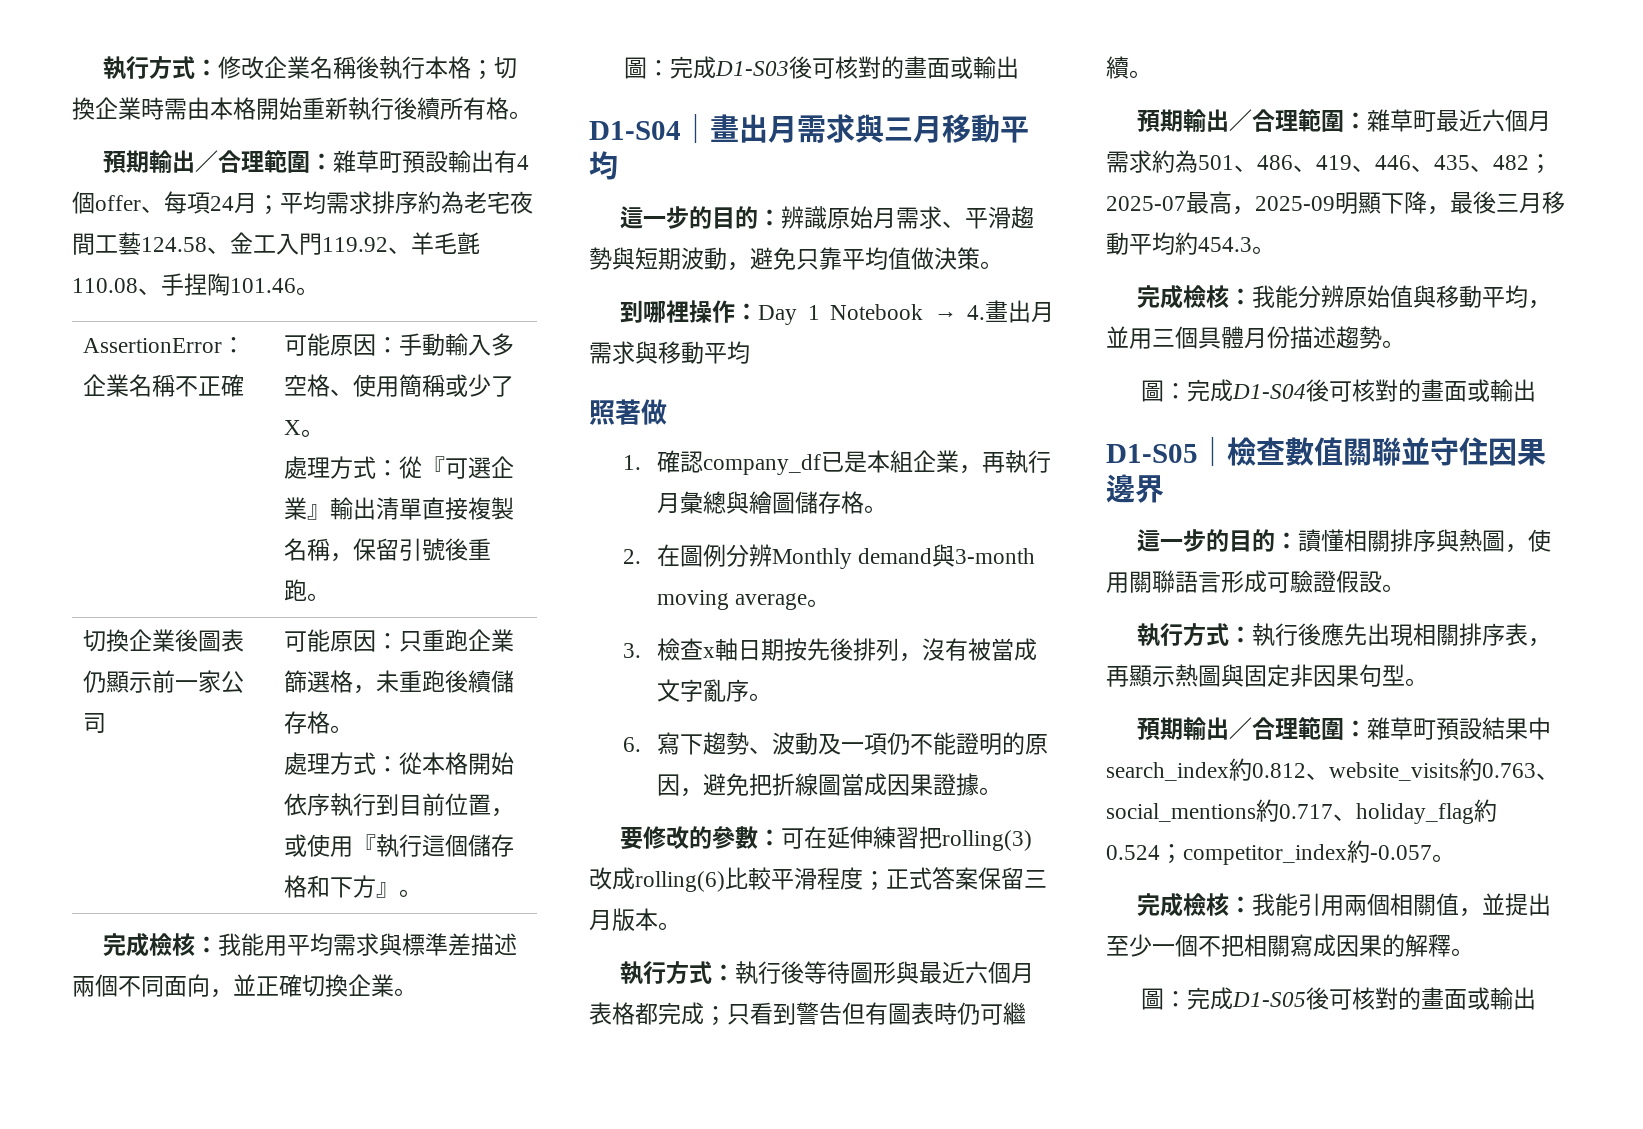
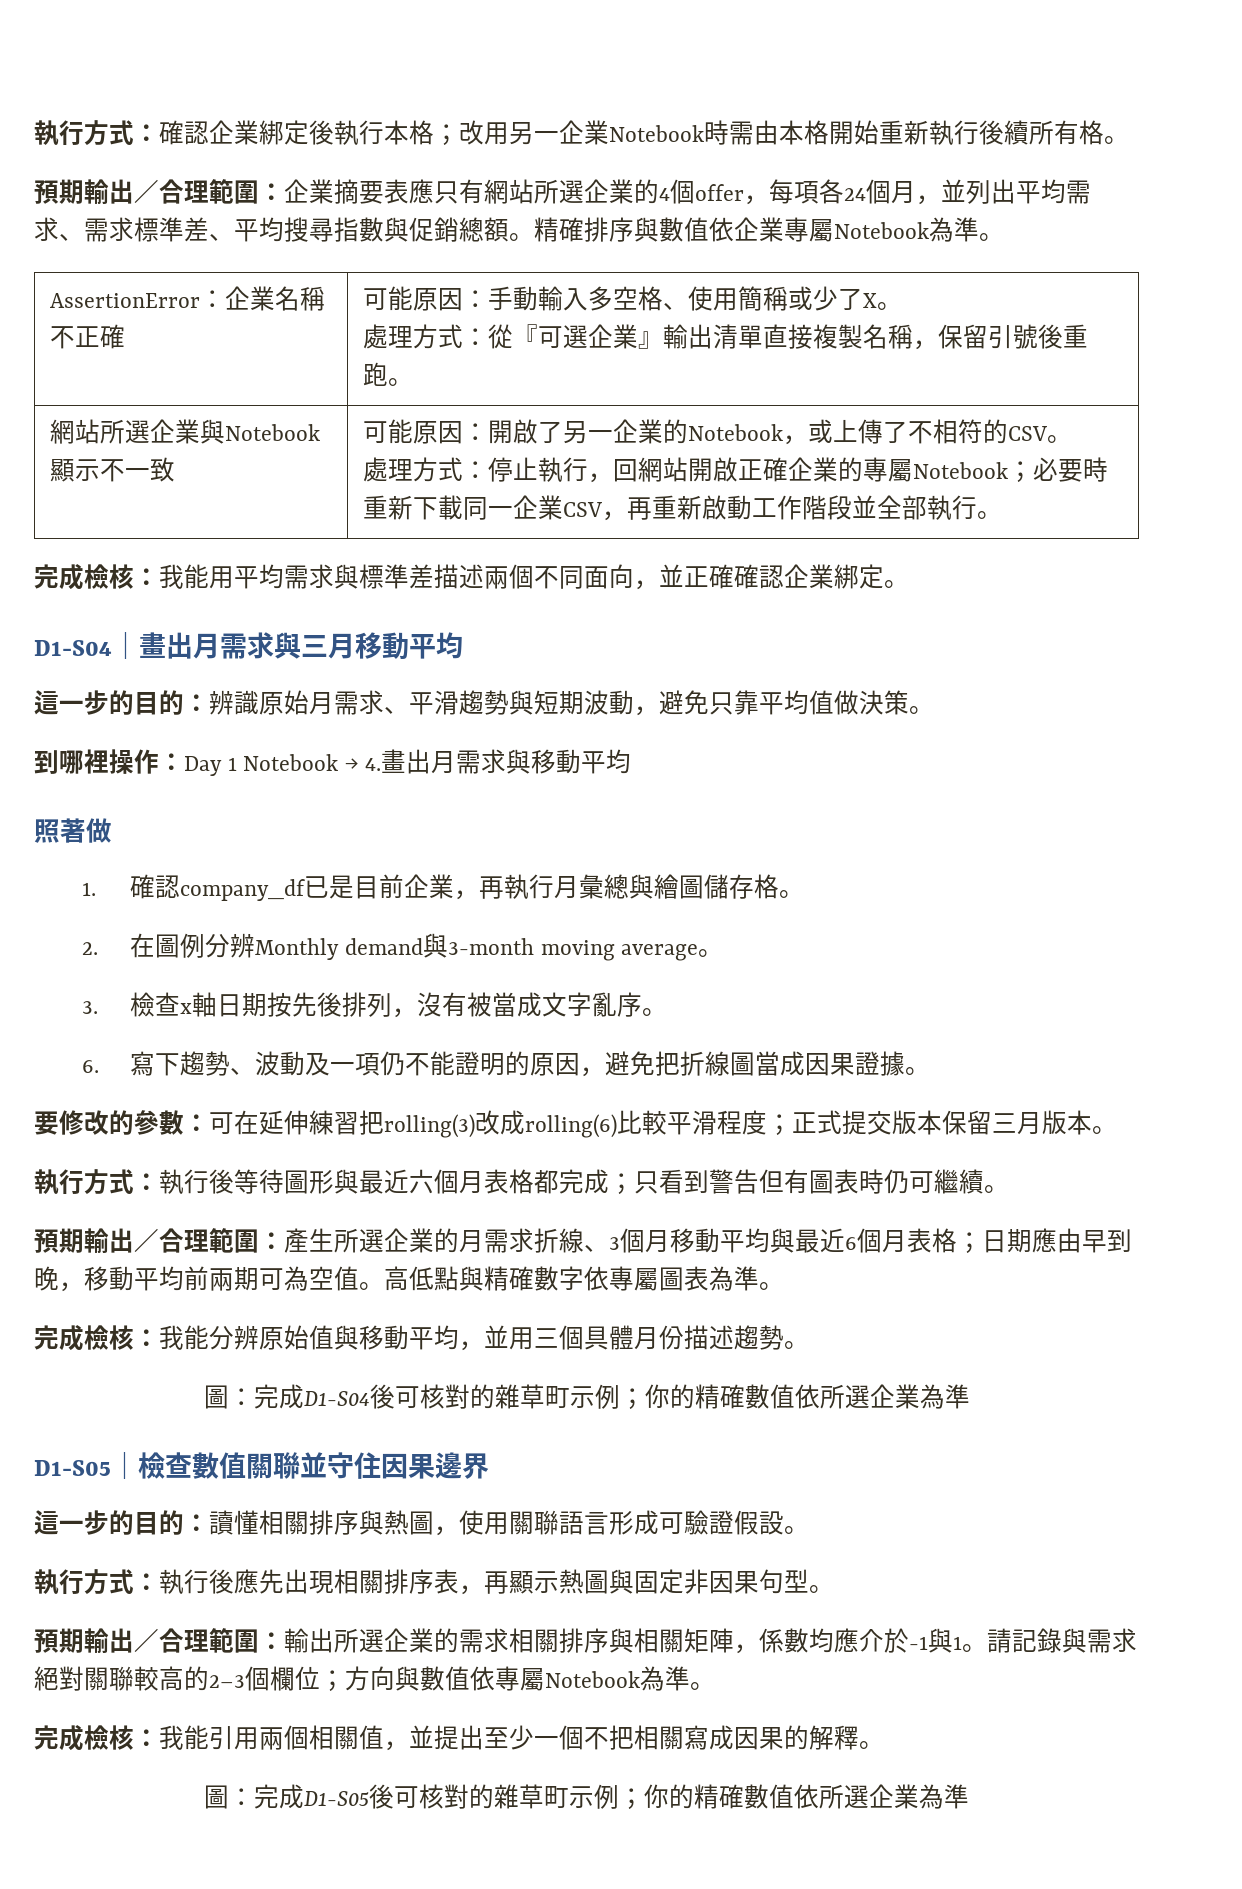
- 執行方式：修改企業名稱後執行本格；切換企業時需由本格開始重新執行後續所有格。
+ 執行方式：確認企業綁定後執行本格；改用另一企業Notebook時需由本格開始重新執行後續所有格。
- 預期輸出／合理範圍：雜草町預設輸出有4個offer、每項24月；平均需求排序約為老宅夜間工藝124.58、金工入門119.92、羊毛氈110.08、手捏陶101.46。
+ 預期輸出／合理範圍：企業摘要表應只有網站所選企業的4個offer，每項各24個月，並列出平均需求、需求標準差、平均搜尋指數與促銷總額。精確排序與數值依企業專屬Notebook為準。
- 切換企業後圖表仍顯示前一家公司 | 可能原因：只重跑企業篩選格，未重跑後續儲存格。
- 處理方式：從本格開始依序執行到目前位置，或使用『執行這個儲存格和下方』。
+ 網站所選企業與Notebook顯示不一致 | 可能原因：開啟了另一企業的Notebook，或上傳了不相符的CSV。
+ 處理方式：停止執行，回網站開啟正確企業的專屬Notebook；必要時重新下載同一企業CSV，再重新啟動工作階段並全部執行。
- 完成檢核：我能用平均需求與標準差描述兩個不同面向，並正確切換企業。
- 圖：完成D1-S03後可核對的畫面或輸出
+ 完成檢核：我能用平均需求與標準差描述兩個不同面向，並正確確認企業綁定。
- 1.確認company_df已是本組企業，再執行月彙總與繪圖儲存格。
+ 1.確認company_df已是目前企業，再執行月彙總與繪圖儲存格。
- 要修改的參數：可在延伸練習把rolling(3)改成rolling(6)比較平滑程度；正式答案保留三月版本。
+ 要修改的參數：可在延伸練習把rolling(3)改成rolling(6)比較平滑程度；正式提交版本保留三月版本。
- 預期輸出／合理範圍：雜草町最近六個月需求約為501、486、419、446、435、482；2025-07最高，2025-09明顯下降，最後三月移動平均約454.3。
+ 預期輸出／合理範圍：產生所選企業的月需求折線、3個月移動平均與最近6個月表格；日期應由早到晚，移動平均前兩期可為空值。高低點與精確數字依專屬圖表為準。
- 圖：完成D1-S04後可核對的畫面或輸出
+ 圖：完成D1-S04後可核對的雜草町示例；你的精確數值依所選企業為準
- 預期輸出／合理範圍：雜草町預設結果中search_index約0.812、website_visits約0.763、social_mentions約0.717、holiday_flag約0.524；competitor_index約-0.057。
+ 預期輸出／合理範圍：輸出所選企業的需求相關排序與相關矩陣，係數均應介於-1與1。請記錄與需求絕對關聯較高的2–3個欄位；方向與數值依專屬Notebook為準。
- 圖：完成D1-S05後可核對的畫面或輸出
+ 圖：完成D1-S05後可核對的雜草町示例；你的精確數值依所選企業為準

